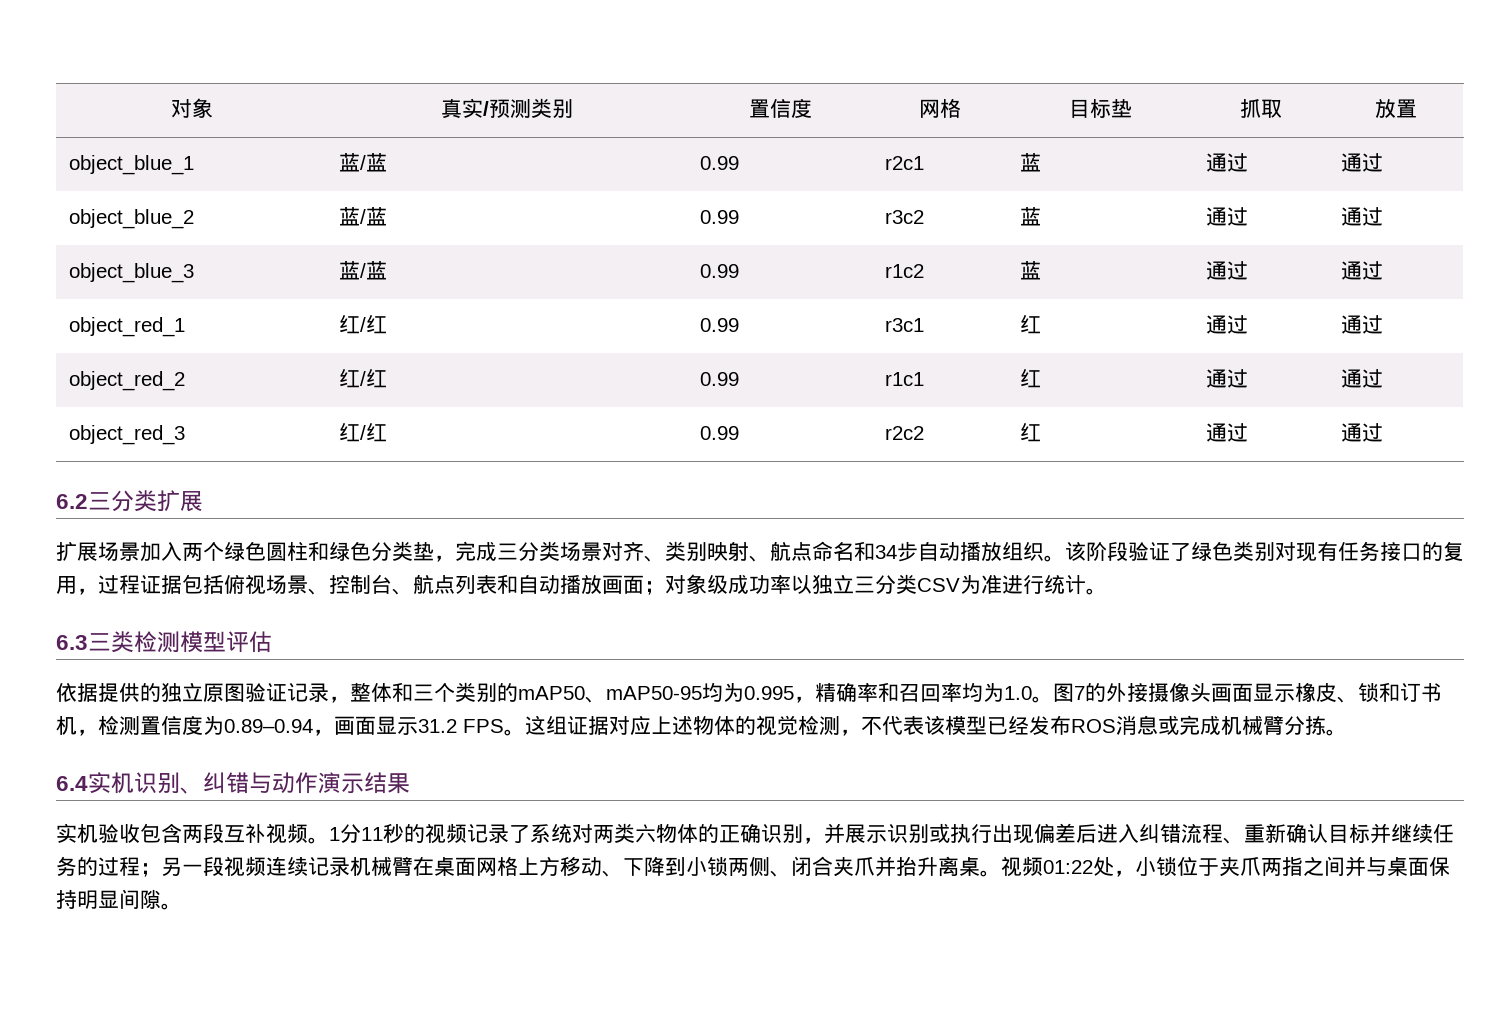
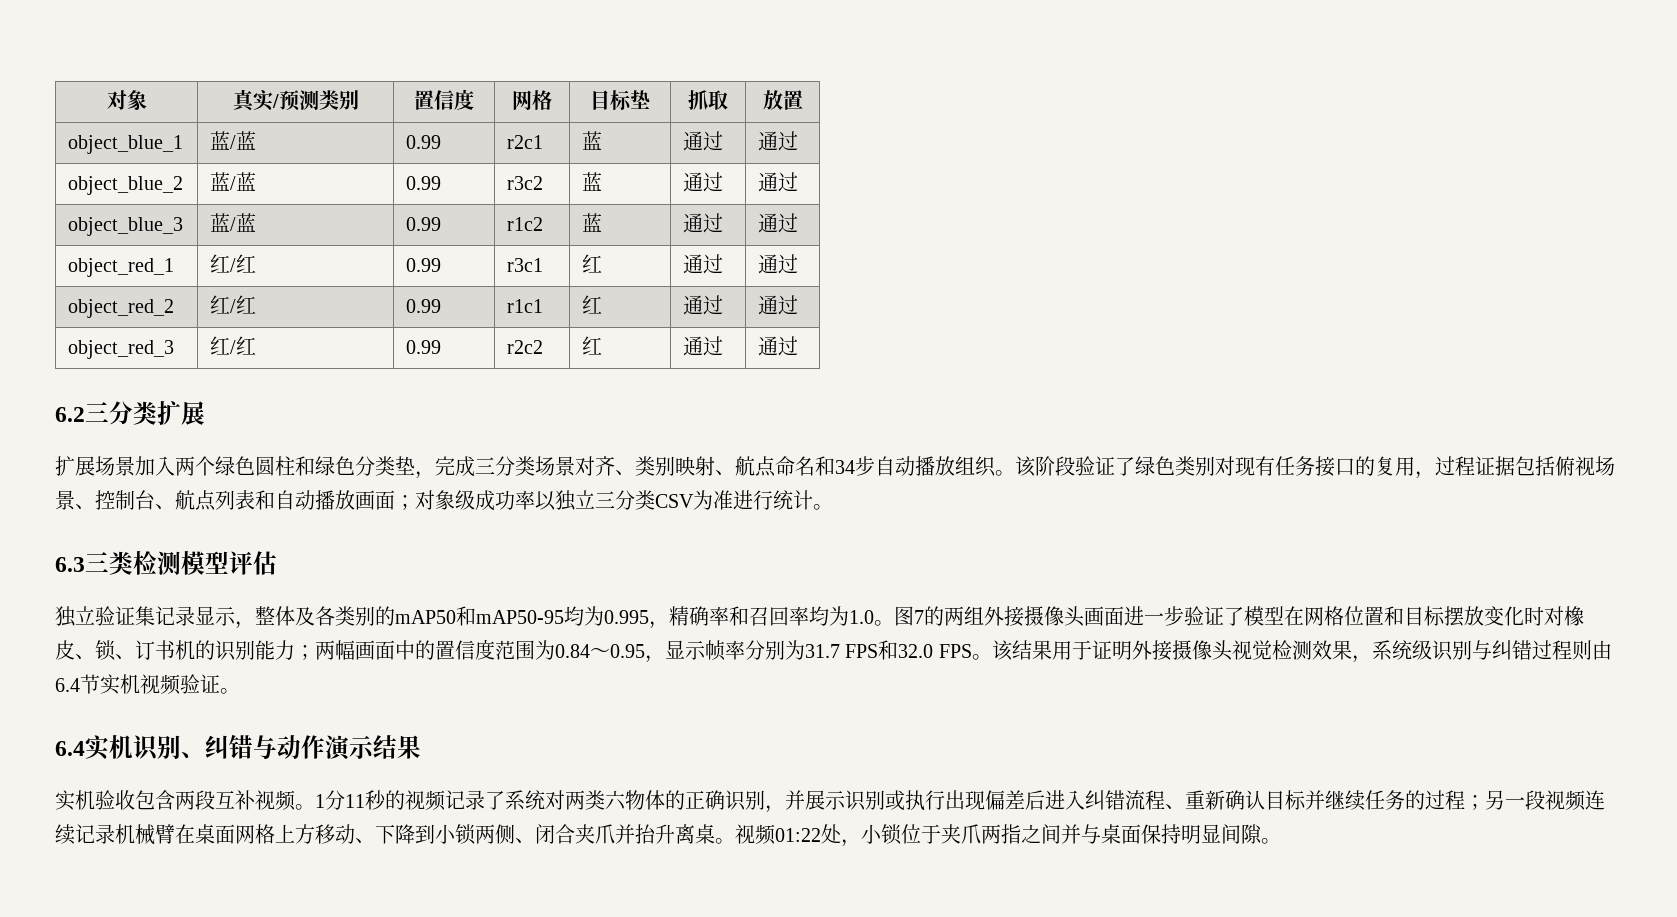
- 依据提供的独立原图验证记录，整体和三个类别的mAP50、mAP50-95均为0.995，精确率和召回率均为1.0。
+ 独立验证集记录显示，整体及各类别的mAP50和mAP50-95均为0.995，精确率和召回率均为1.0。
- 图7的外接摄像头画面显示橡皮、锁和订书机，检测置信度为0.89–0.94，画面显示31.2 FPS。这组证据对应上述物体的视觉检测，不代表该模型已经发布ROS消息或完成机械臂分拣。
+ 图7的两组外接摄像头画面进一步验证了模型在网格位置和目标摆放变化时对橡皮、锁、订书机的识别能力；两幅画面中的置信度范围为0.84～0.95，显示帧率分别为31.7 FPS和32.0 FPS。该结果用于证明外接摄像头视觉检测效果，系统级识别与纠错过程则由6.4节实机视频验证。

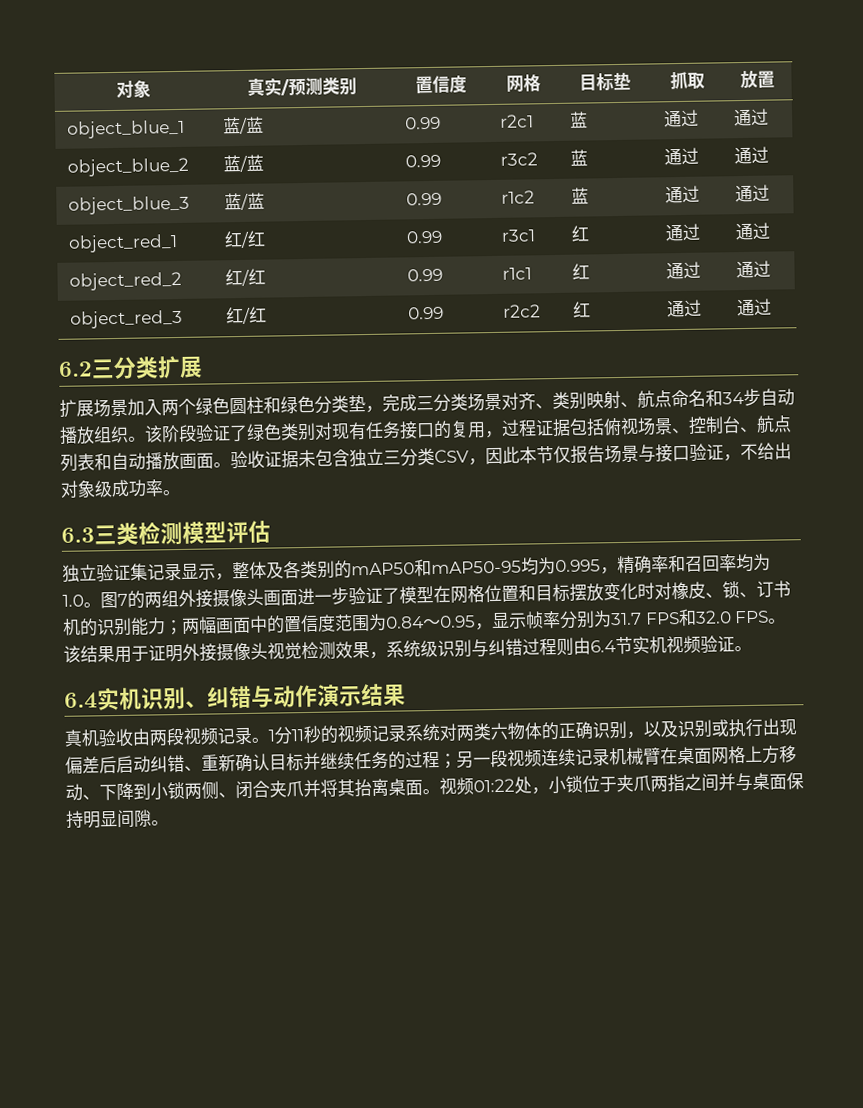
- 该阶段验证了绿色类别对现有任务接口的复用，过程证据包括俯视场景、控制台、航点列表和自动播放画面；对象级成功率以独立三分类CSV为准进行统计。
+ 该阶段验证了绿色类别对现有任务接口的复用，过程证据包括俯视场景、控制台、航点列表和自动播放画面。验收证据未包含独立三分类CSV，因此本节仅报告场景与接口验证，不给出对象级成功率。
- 实机验收包含两段互补视频。
+ 真机验收由两段视频记录。
- 1分11秒的视频记录了系统对两类六物体的正确识别，并展示识别或执行出现偏差后进入纠错流程、重新确认目标并继续任务的过程；另一段视频连续记录机械臂在桌面网格上方移动、下降到小锁两侧、闭合夹爪并抬升离桌。
+ 1分11秒的视频记录系统对两类六物体的正确识别，以及识别或执行出现偏差后启动纠错、重新确认目标并继续任务的过程；另一段视频连续记录机械臂在桌面网格上方移动、下降到小锁两侧、闭合夹爪并将其抬离桌面。

